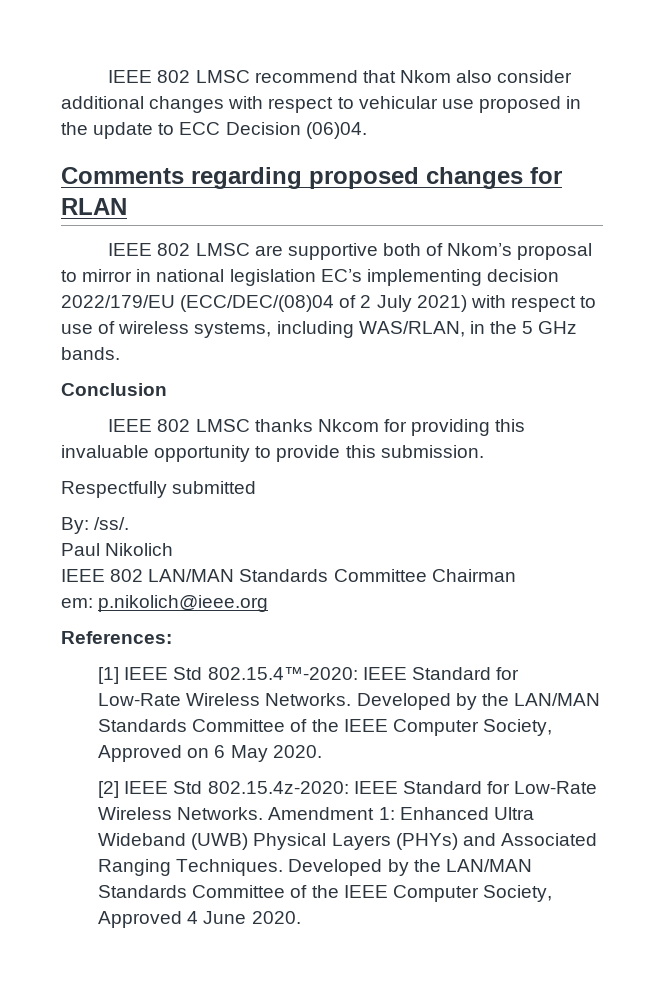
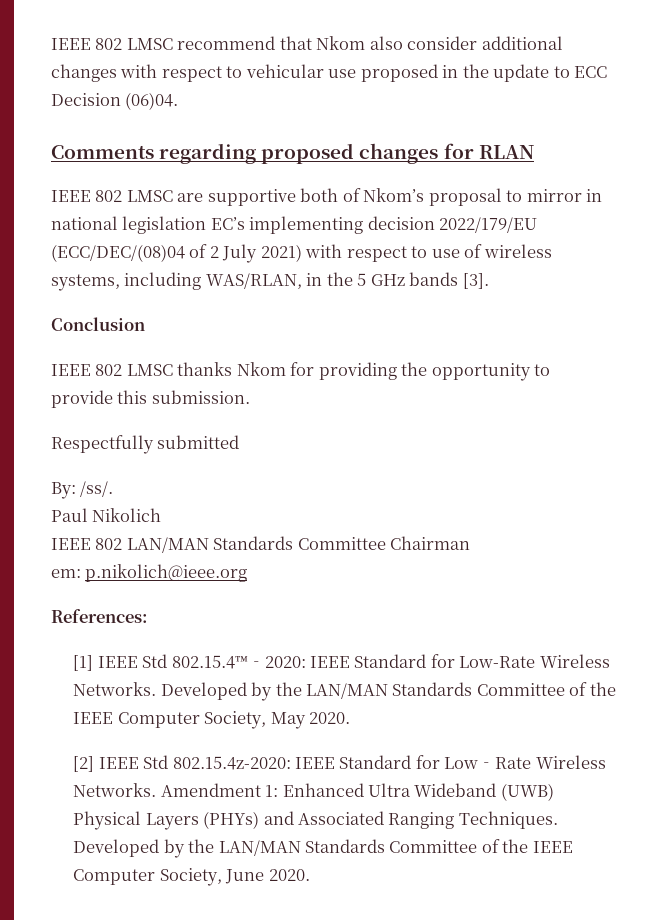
- IEEE 802 LMSC are supportive both of Nkom’s proposal to mirror in national legislation EC’s implementing decision 2022/179/EU (ECC/DEC/(08)04 of 2 July 2021) with respect to use of wireless systems, including WAS/RLAN, in the 5 GHz bands.
+ IEEE 802 LMSC are supportive both of Nkom’s proposal to mirror in national legislation EC’s implementing decision 2022/179/EU (ECC/DEC/(08)04 of 2 July 2021) with respect to use of wireless systems, including WAS/RLAN, in the 5 GHz bands [3].
- IEEE 802 LMSC thanks Nkcom for providing this invaluable opportunity to provide this submission.
+ IEEE 802 LMSC thanks Nkom for providing the opportunity to provide this submission.
- Developed by the LAN/MAN Standards Committee of the IEEE Computer Society, Approved on 6 May 2020.
+ Developed by the LAN/MAN Standards Committee of the IEEE Computer Society, May 2020.
- Developed by the LAN/MAN Standards Committee of the IEEE Computer Society, Approved 4 June 2020.
+ Developed by the LAN/MAN Standards Committee of the IEEE Computer Society, June 2020.

